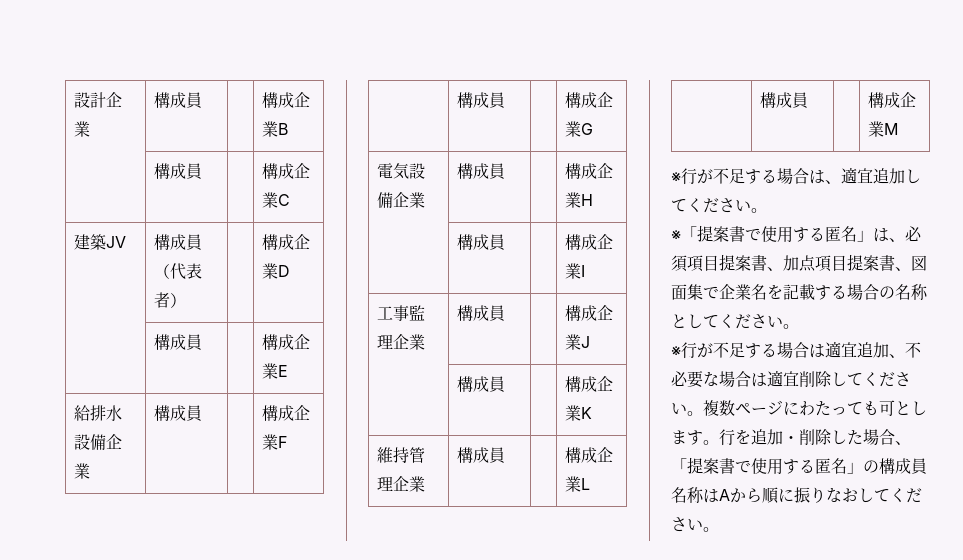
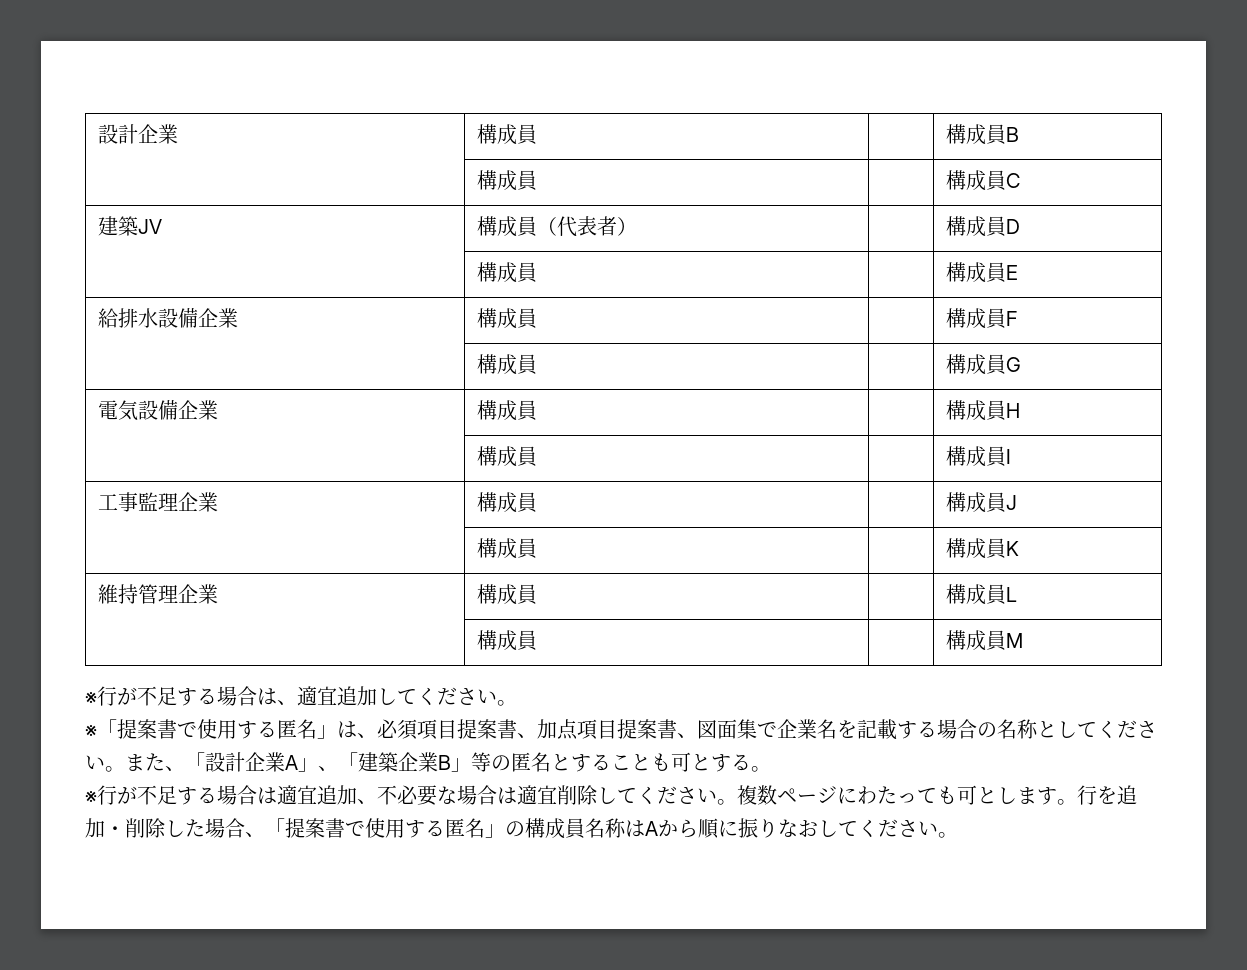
- 設計企業 | 構成員 | | 構成企業B
+ 設計企業 | 構成員 | | 構成員B
- | 構成員 | | 構成企業C
+ | 構成員 | | 構成員C
- 建築JV | 構成員（代表者） | | 構成企業D
+ 建築JV | 構成員（代表者） | | 構成員D
- | 構成員 | | 構成企業E
+ | 構成員 | | 構成員E
- 給排水設備企業 | 構成員 | | 構成企業F
+ 給排水設備企業 | 構成員 | | 構成員F
- | 構成員 | | 構成企業G
+ | 構成員 | | 構成員G
- 電気設備企業 | 構成員 | | 構成企業H
+ 電気設備企業 | 構成員 | | 構成員H
- | 構成員 | | 構成企業I
+ | 構成員 | | 構成員I
- 工事監理企業 | 構成員 | | 構成企業J
+ 工事監理企業 | 構成員 | | 構成員J
- | 構成員 | | 構成企業K
+ | 構成員 | | 構成員K
- 維持管理企業 | 構成員 | | 構成企業L
+ 維持管理企業 | 構成員 | | 構成員L
- | 構成員 | | 構成企業M
+ | 構成員 | | 構成員M
+ また、「設計企業A」、「建築企業B」等の匿名とすることも可とする。

